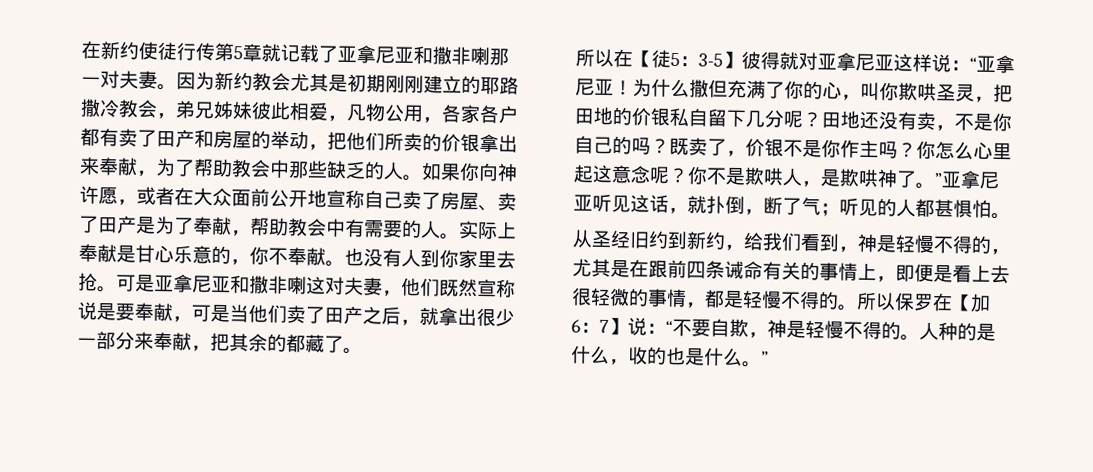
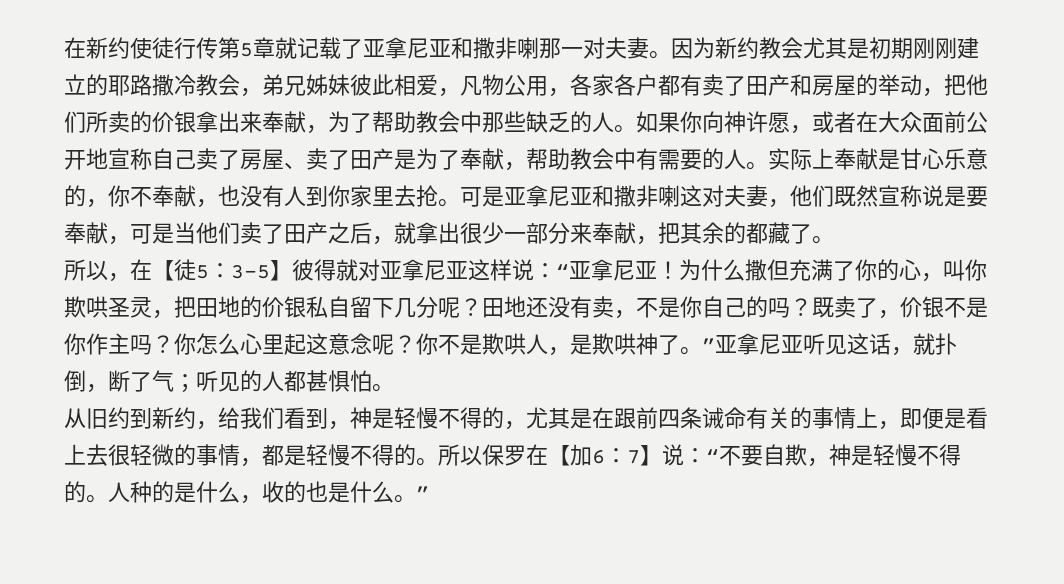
- 实际上奉献是甘心乐意的，你不奉献。也没有人到你家里去抢。
+ 实际上奉献是甘心乐意的，你不奉献，也没有人到你家里去抢。
- 所以在【徒5：3-5】彼得就对亚拿尼亚这样说：“亚拿尼亚！
+ 所以，在【徒5：3-5】彼得就对亚拿尼亚这样说：“亚拿尼亚！
- 从圣经旧约到新约，给我们看到，神是轻慢不得的，尤其是在跟前四条诫命有关的事情上，即便是看上去很轻微的事情，都是轻慢不得的。
+ 从旧约到新约，给我们看到，神是轻慢不得的，尤其是在跟前四条诫命有关的事情上，即便是看上去很轻微的事情，都是轻慢不得的。

